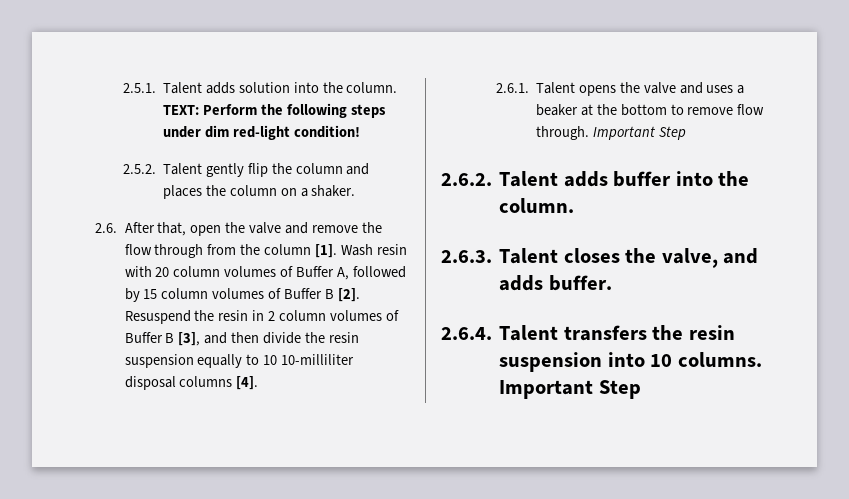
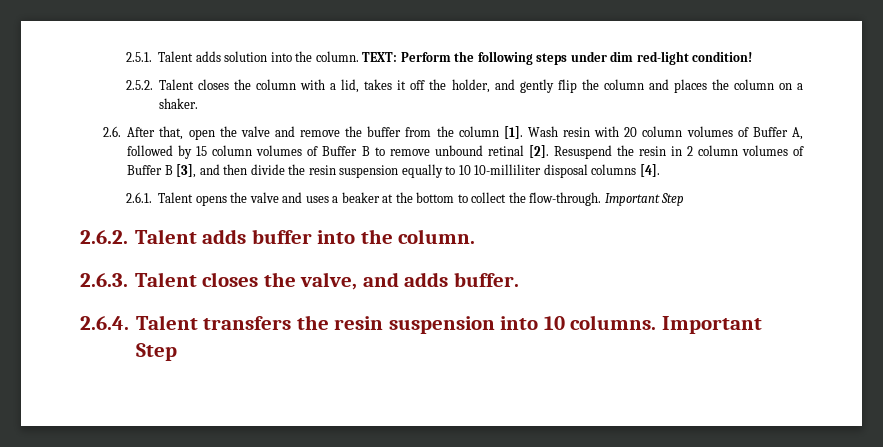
- 2.5.2. Talent gently flip the column and places the column on a shaker.
+ 2.5.2. Talent closes the column with a lid, takes it off the holder, and gently flip the column and places the column on a shaker.
- 2.6. After that, open the valve and remove the flow through from the column [1].
+ 2.6. After that, open the valve and remove the buffer from the column [1].
- Wash resin with 20 column volumes of Buffer A, followed by 15 column volumes of Buffer B [2].
+ Wash resin with 20 column volumes of Buffer A, followed by 15 column volumes of Buffer B to remove unbound retinal [2].
- 2.6.1. Talent opens the valve and uses a beaker at the bottom to remove flow through.
+ 2.6.1. Talent opens the valve and uses a beaker at the bottom to collect the flow-through.

